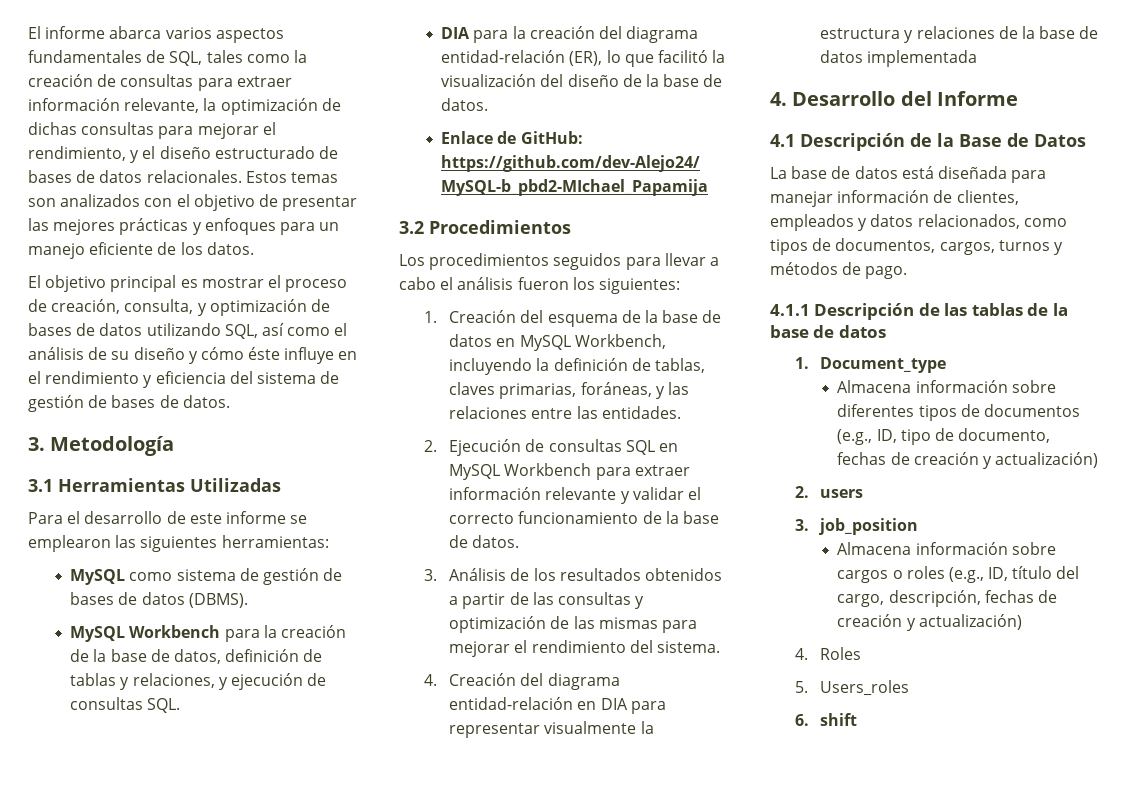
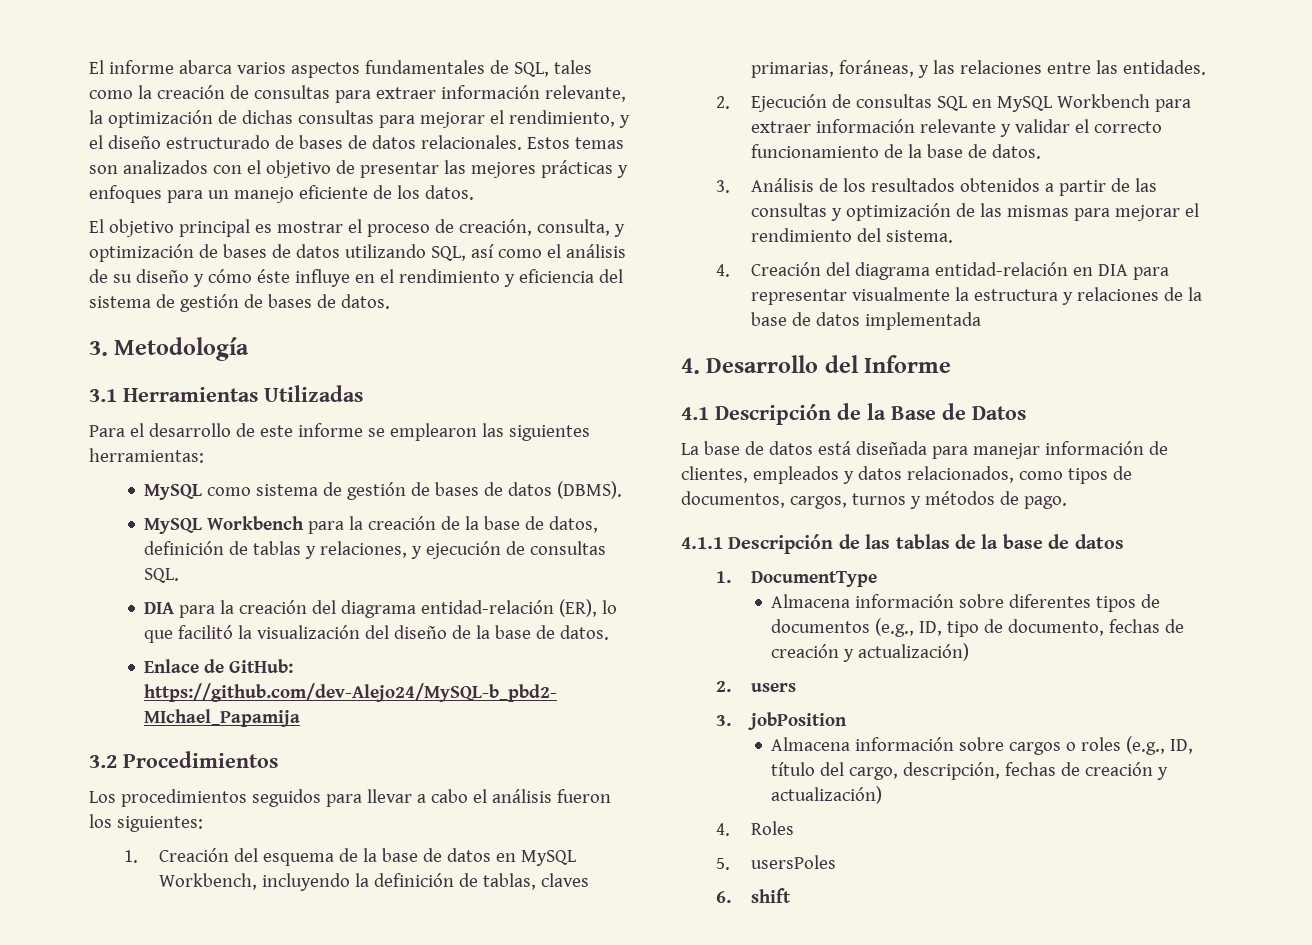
- 1. Document_type
+ 1. DocumentType
- 3. job_position
+ 3. jobPosition
- 5. Users_roles
+ 5. usersPoles

